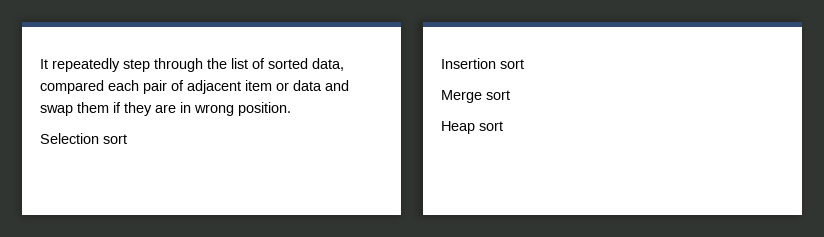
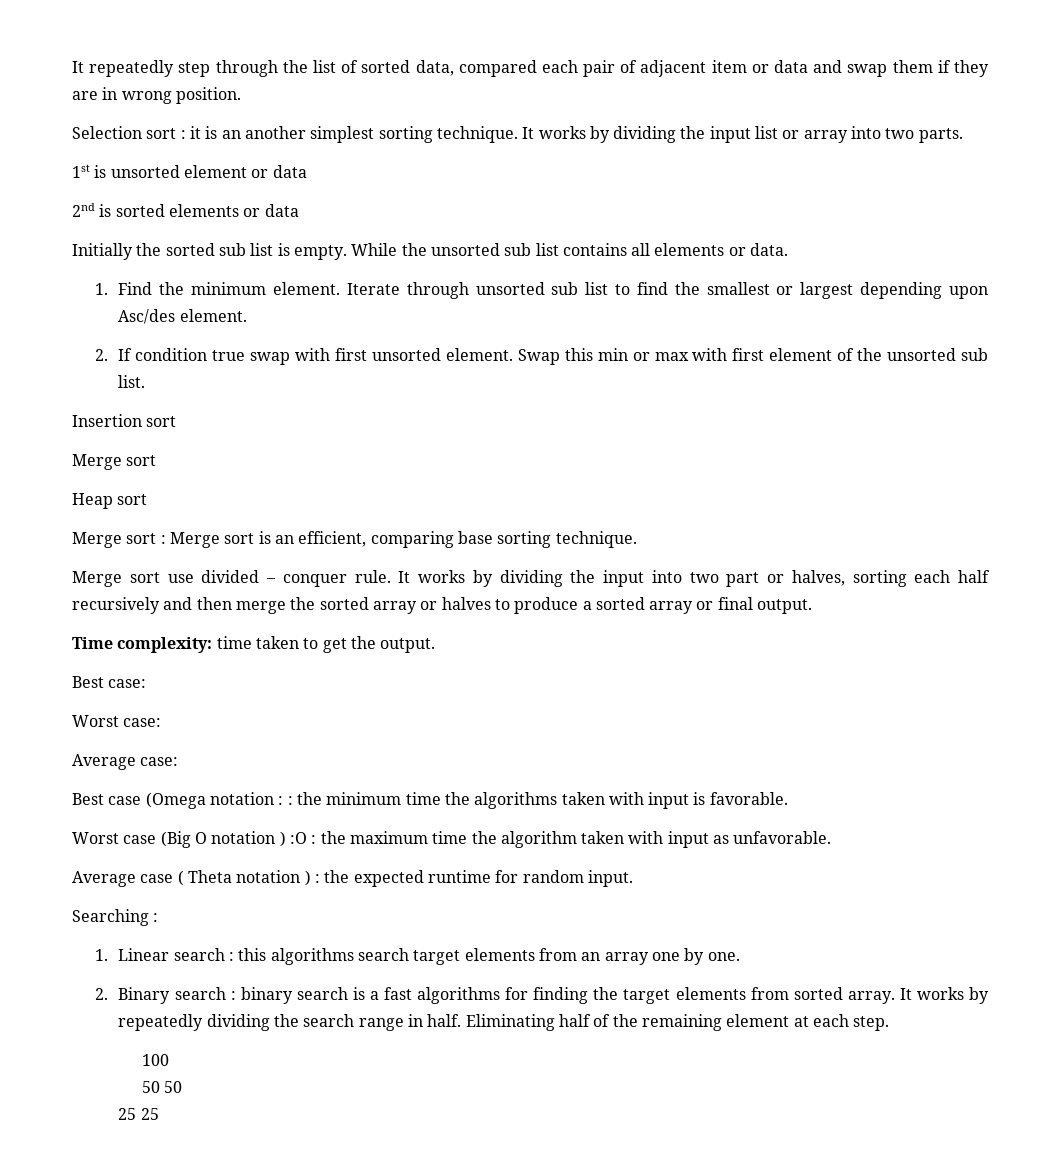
- Selection sort
+ Selection sort : it is an another simplest sorting technique. It works by dividing the input list or array into two parts.
+ 1st is unsorted element or data
+ 2nd is sorted elements or data
+ Initially the sorted sub list is empty. While the unsorted sub list contains all elements or data.
+ 1. Find the minimum element. Iterate through unsorted sub list to find the smallest or largest depending upon Asc/des element.
+ 2. If condition true swap with first unsorted element. Swap this min or max with first element of the unsorted sub list.
+ Merge sort : Merge sort is an efficient, comparing base sorting technique.
+ Merge sort use divided – conquer rule. It works by dividing the input into two part or halves, sorting each half recursively and then merge the sorted array or halves to produce a sorted array or final output.
+ Time complexity: time taken to get the output.
+ Best case:
+ Worst case:
+ Average case:
+ Best case (Omega notation : : the minimum time the algorithms taken with input is favorable.
+ Worst case (Big O notation ) :O : the maximum time the algorithm taken with input as unfavorable.
+ Average case ( Theta notation ) : the expected runtime for random input.
+ Searching :
+ 1. Linear search : this algorithms search target elements from an array one by one.
+ 2. Binary search : binary search is a fast algorithms for finding the target elements from sorted array. It works by repeatedly dividing the search range in half. Eliminating half of the remaining element at each step.
+ 100
+ 50 50
+ 25 25

